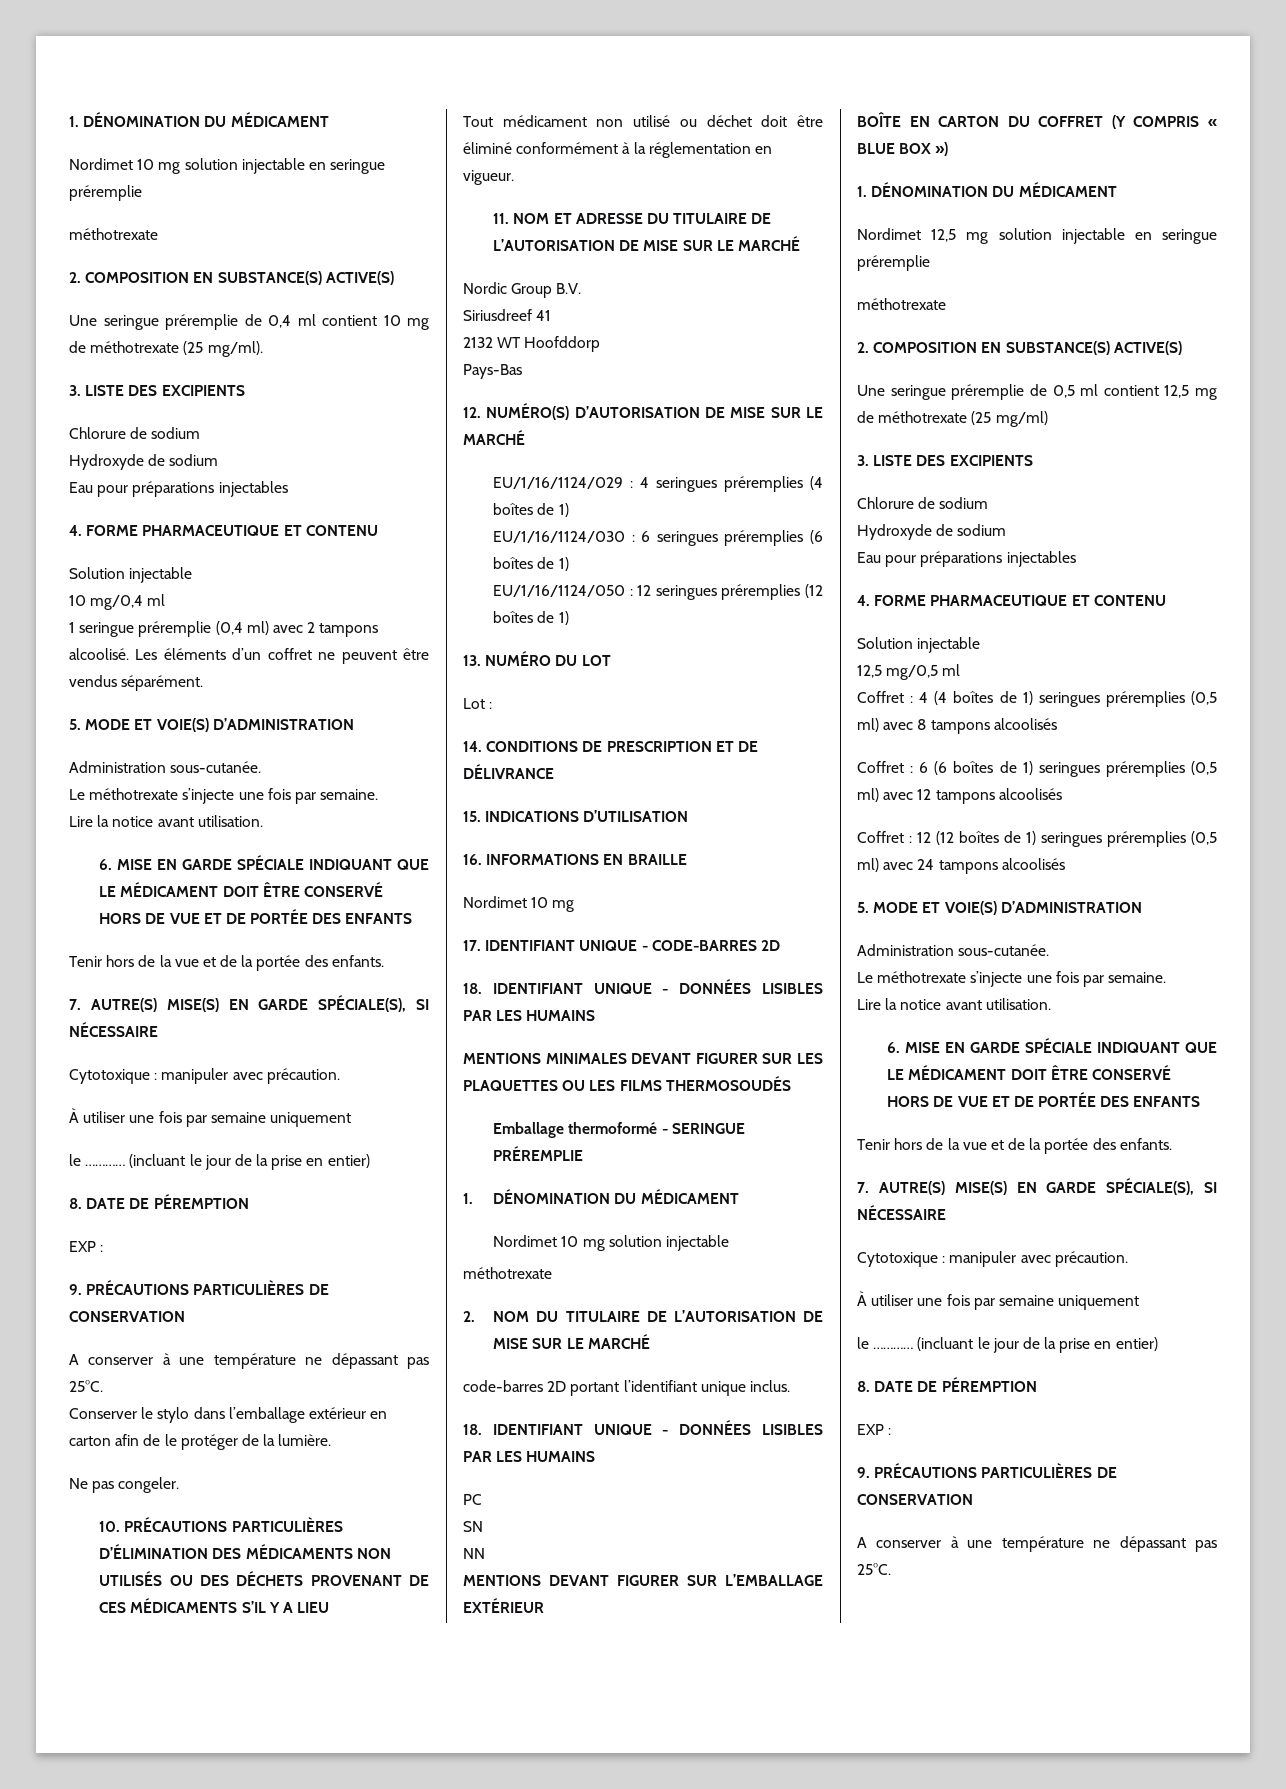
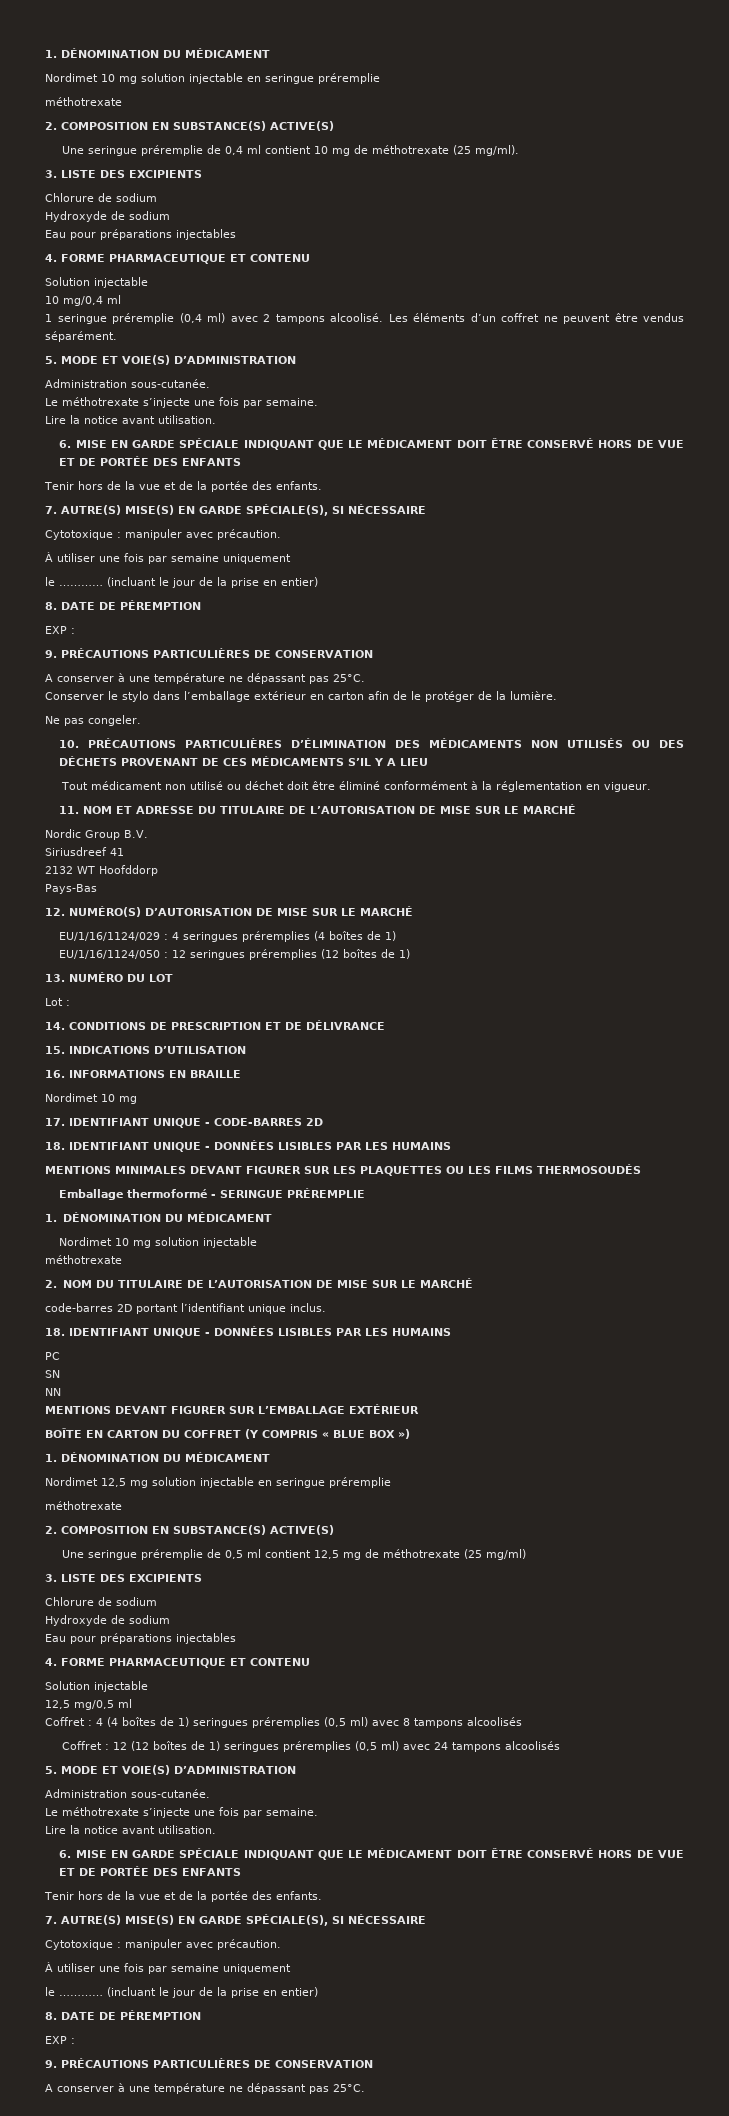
- EU/1/16/1124/030 : 6 seringues préremplies (6 boîtes de 1)
- Coffret : 6 (6 boîtes de 1) seringues préremplies (0,5 ml) avec 12 tampons alcoolisés

